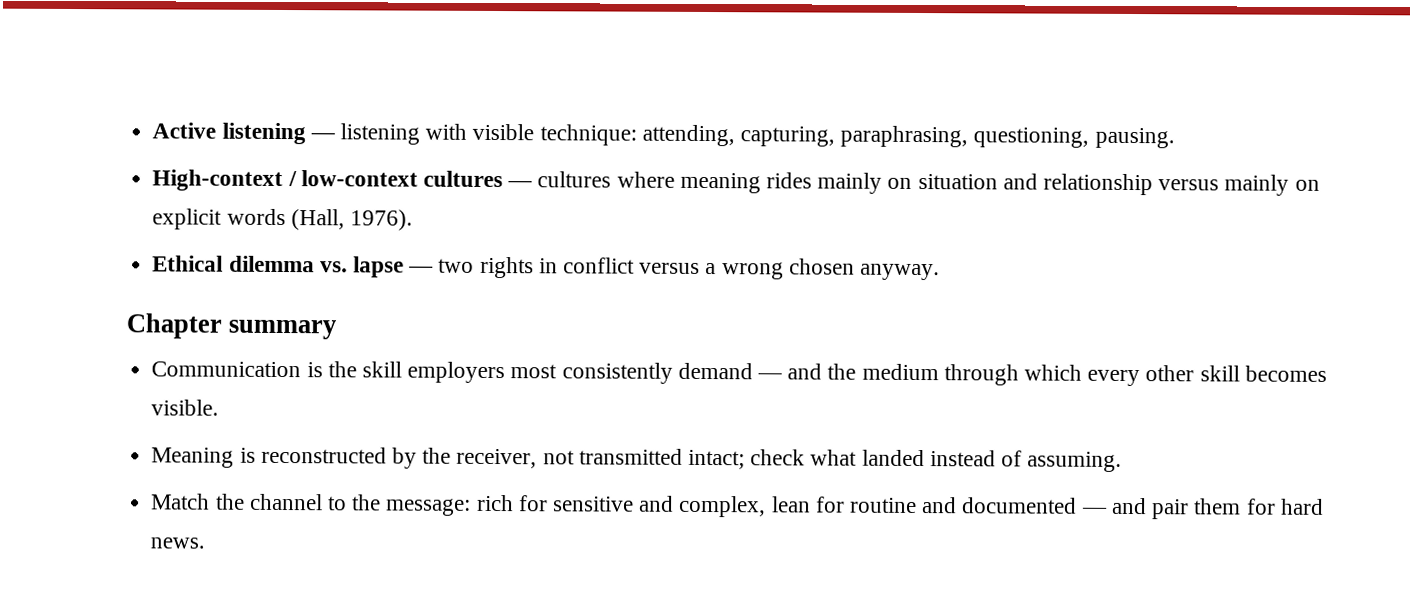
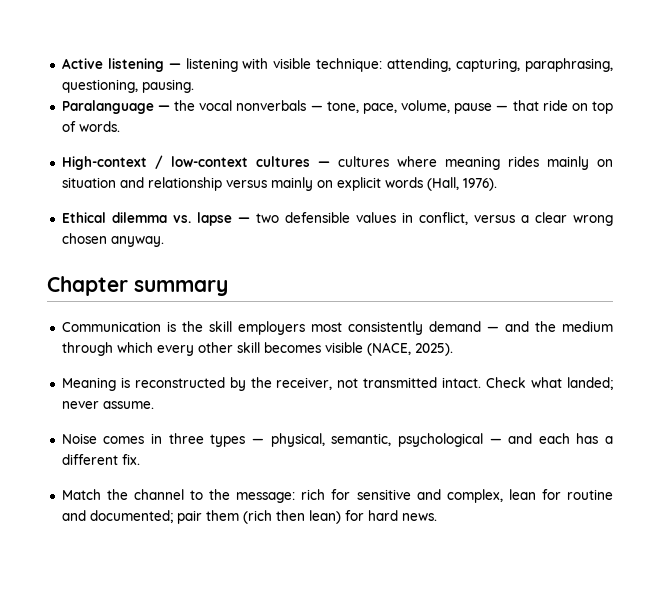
+ Paralanguage — the vocal nonverbals — tone, pace, volume, pause — that ride on top of words.
- Ethical dilemma vs. lapse — two rights in conflict versus a wrong chosen anyway.
+ Ethical dilemma vs. lapse — two defensible values in conflict, versus a clear wrong chosen anyway.
- Communication is the skill employers most consistently demand — and the medium through which every other skill becomes visible.
+ Communication is the skill employers most consistently demand — and the medium through which every other skill becomes visible (NACE, 2025).
- Meaning is reconstructed by the receiver, not transmitted intact; check what landed instead of assuming.
+ Meaning is reconstructed by the receiver, not transmitted intact. Check what landed; never assume.
+ Noise comes in three types — physical, semantic, psychological — and each has a different fix.
- Match the channel to the message: rich for sensitive and complex, lean for routine and documented — and pair them for hard news.
+ Match the channel to the message: rich for sensitive and complex, lean for routine and documented; pair them (rich then lean) for hard news.

